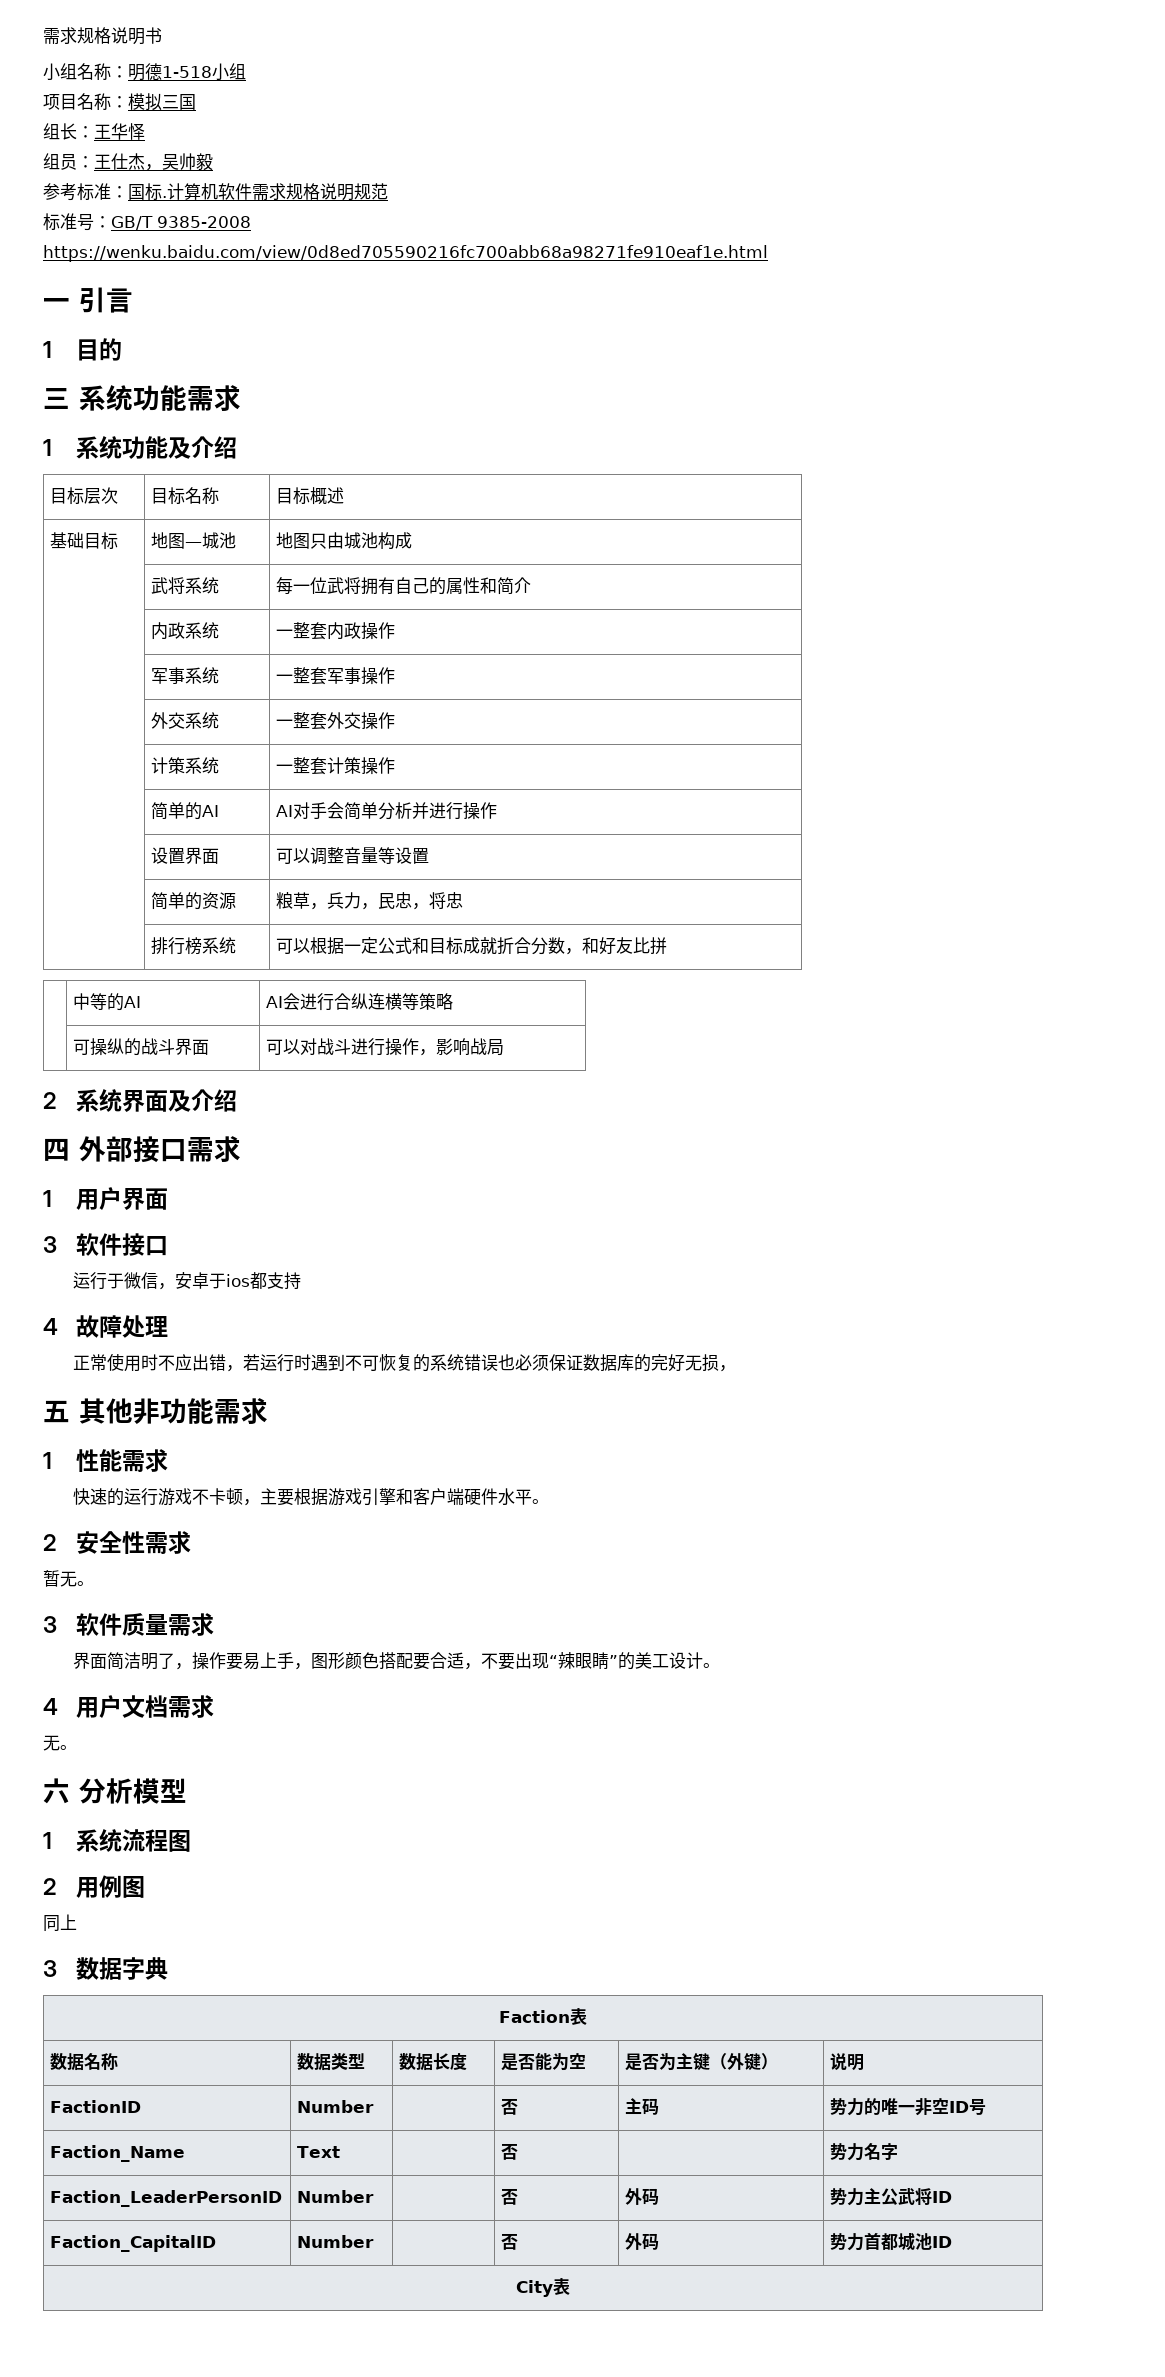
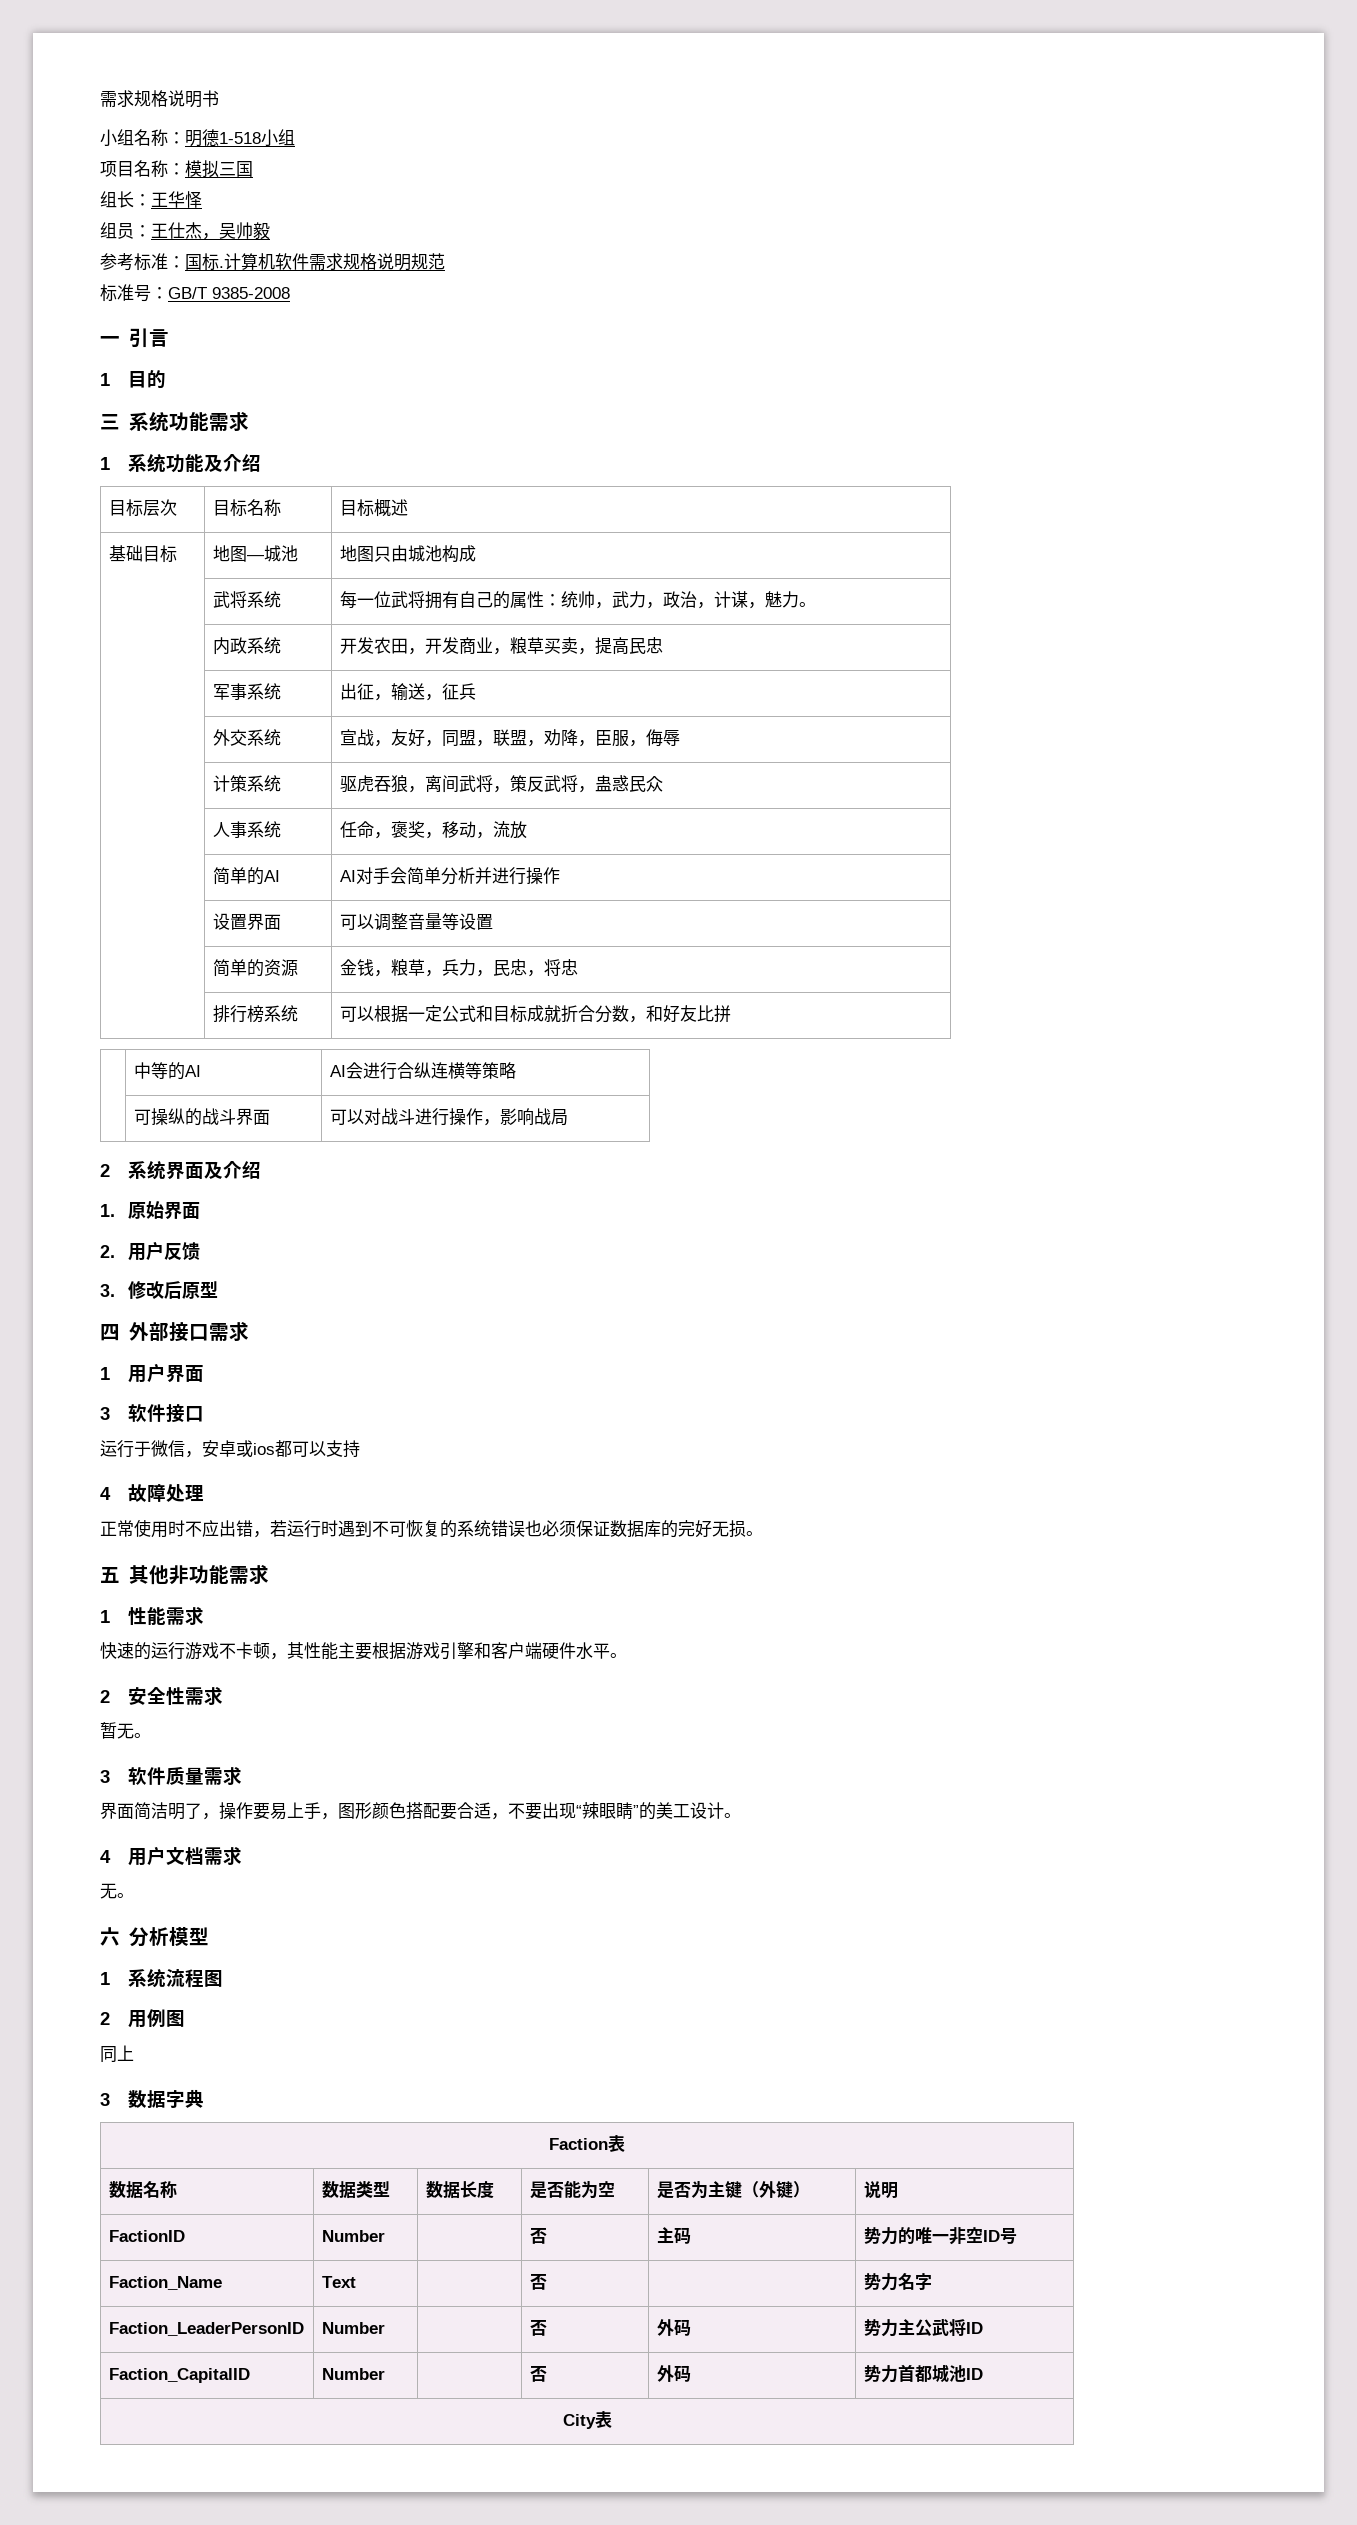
- https://wenku.baidu.com/view/0d8ed705590216fc700abb68a98271fe910eaf1e.html
- | 武将系统 | 每一位武将拥有自己的属性和简介
- | 内政系统 | 一整套内政操作
- | 军事系统 | 一整套军事操作
- | 外交系统 | 一整套外交操作
- | 计策系统 | 一整套计策操作
+ | 武将系统 | 每一位武将拥有自己的属性：统帅，武力，政治，计谋，魅力。
+ | 内政系统 | 开发农田，开发商业，粮草买卖，提高民忠
+ | 军事系统 | 出征，输送，征兵
+ | 外交系统 | 宣战，友好，同盟，联盟，劝降，臣服，侮辱
+ | 计策系统 | 驱虎吞狼，离间武将，策反武将，蛊惑民众
+ | 人事系统 | 任命，褒奖，移动，流放
- | 简单的资源 | 粮草，兵力，民忠，将忠
+ | 简单的资源 | 金钱，粮草，兵力，民忠，将忠
+ 1.原始界面
+ 2.用户反馈
+ 3.修改后原型
- 运行于微信，安卓于ios都支持
+ 运行于微信，安卓或ios都可以支持
- 正常使用时不应出错，若运行时遇到不可恢复的系统错误也必须保证数据库的完好无损，
+ 正常使用时不应出错，若运行时遇到不可恢复的系统错误也必须保证数据库的完好无损。
- 快速的运行游戏不卡顿，主要根据游戏引擎和客户端硬件水平。
+ 快速的运行游戏不卡顿，其性能主要根据游戏引擎和客户端硬件水平。

